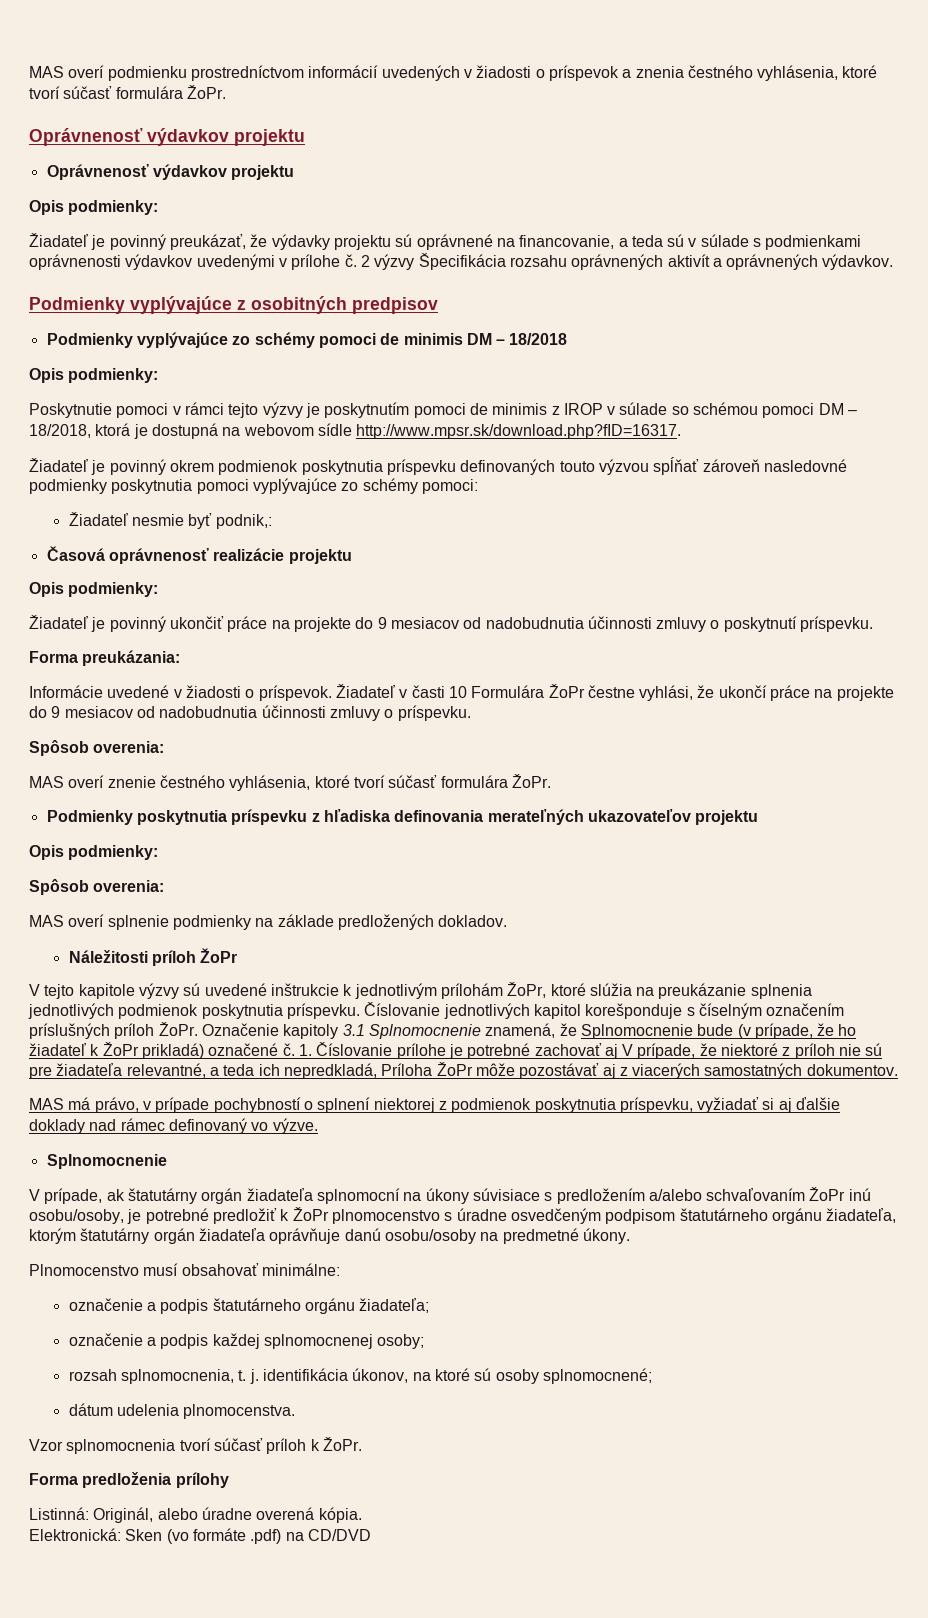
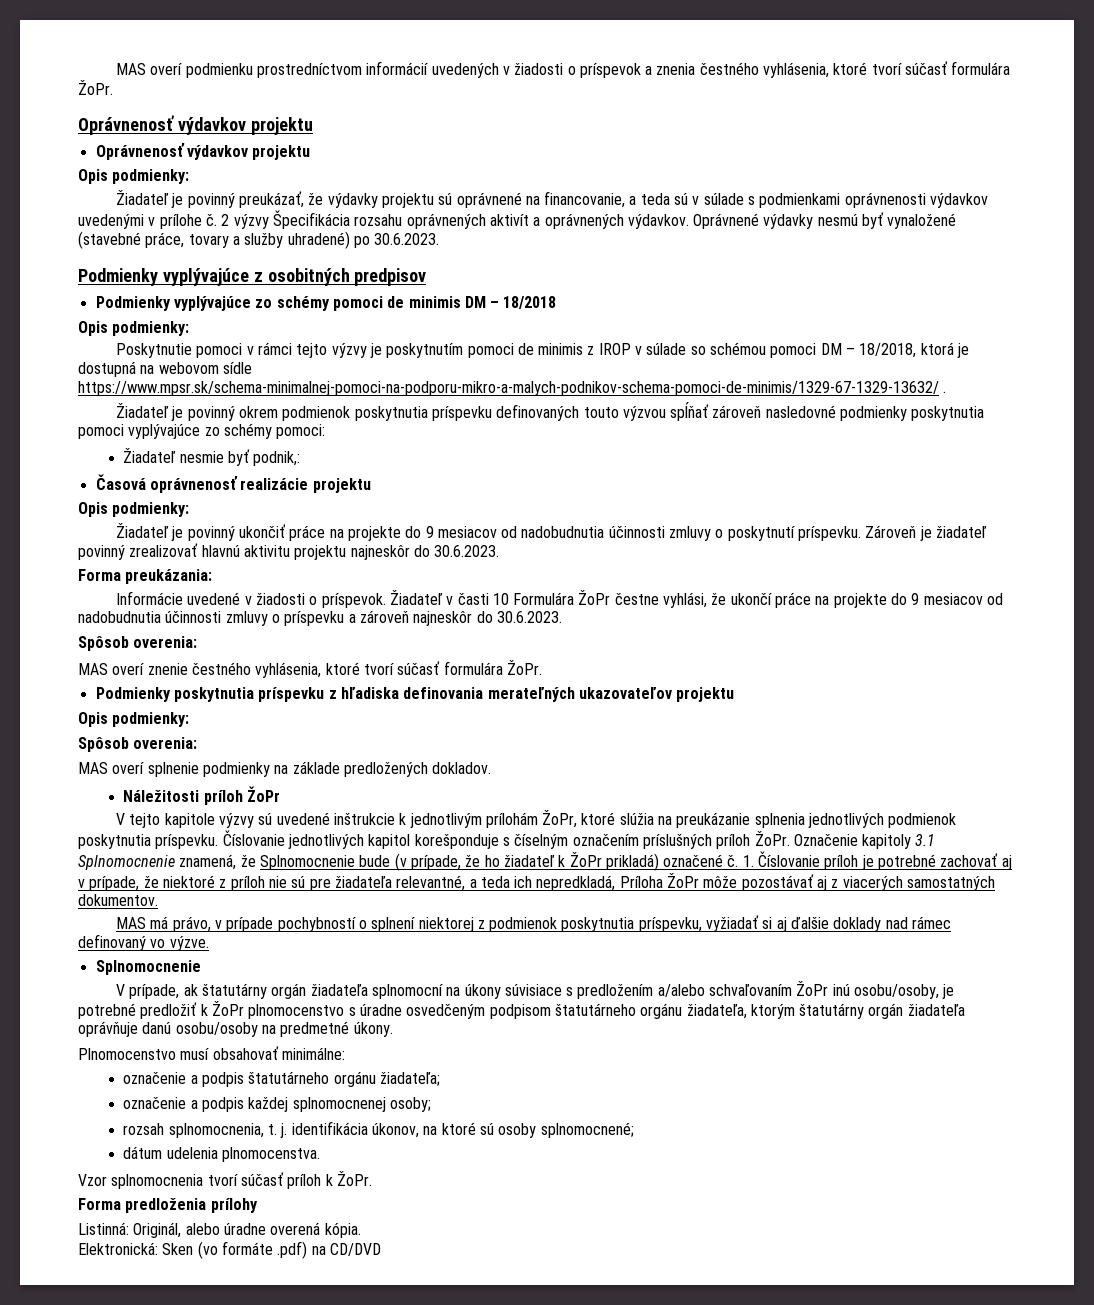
+ Oprávnené výdavky nesmú byť vynaložené (stavebné práce, tovary a služby uhradené) po 30.6.2023.
- Poskytnutie pomoci v rámci tejto výzvy je poskytnutím pomoci de minimis z IROP v súlade so schémou pomoci DM – 18/2018, ktorá je dostupná na webovom sídle http://www.mpsr.sk/download.php?fID=16317.
+ Poskytnutie pomoci v rámci tejto výzvy je poskytnutím pomoci de minimis z IROP v súlade so schémou pomoci DM – 18/2018, ktorá je dostupná na webovom sídle https://www.mpsr.sk/schema-minimalnej-pomoci-na-podporu-mikro-a-malych-podnikov-schema-pomoci-de-minimis/1329-67-1329-13632/ .
+ Zároveň je žiadateľ povinný zrealizovať hlavnú aktivitu projektu najneskôr do 30.6.2023.
- Žiadateľ v časti 10 Formulára ŽoPr čestne vyhlási, že ukončí práce na projekte do 9 mesiacov od nadobudnutia účinnosti zmluvy o príspevku.
+ Žiadateľ v časti 10 Formulára ŽoPr čestne vyhlási, že ukončí práce na projekte do 9 mesiacov od nadobudnutia účinnosti zmluvy o príspevku a zároveň najneskôr do 30.6.2023.
- 1. Číslovanie prílohe je potrebné zachovať aj V prípade, že niektoré z príloh nie sú pre žiadateľa relevantné, a teda ich nepredkladá, Príloha ŽoPr môže pozostávať aj z viacerých samostatných dokumentov.
+ 1. Číslovanie príloh je potrebné zachovať aj v prípade, že niektoré z príloh nie sú pre žiadateľa relevantné, a teda ich nepredkladá, Príloha ŽoPr môže pozostávať aj z viacerých samostatných dokumentov.

